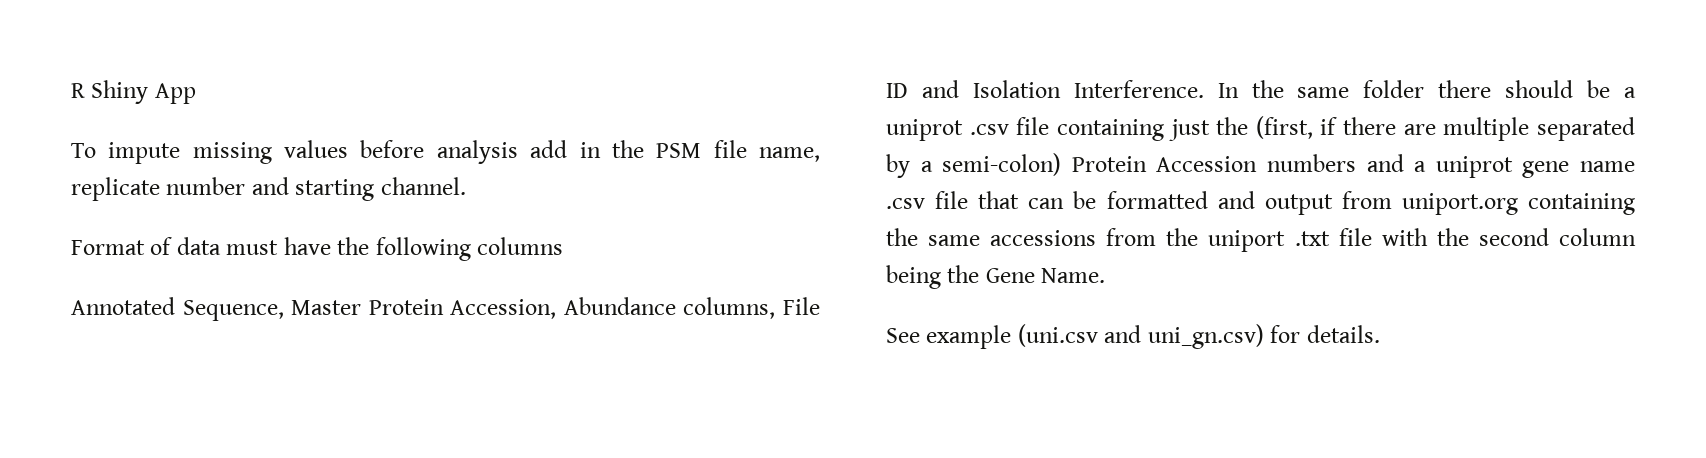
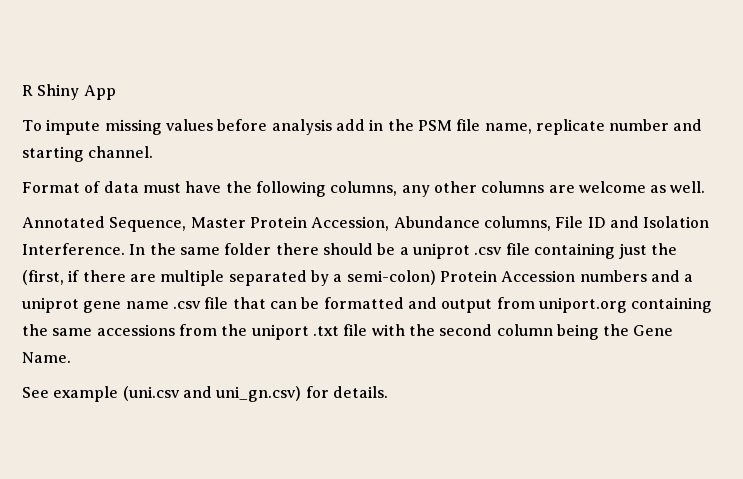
- Format of data must have the following columns
+ Format of data must have the following columns, any other columns are welcome as well.

